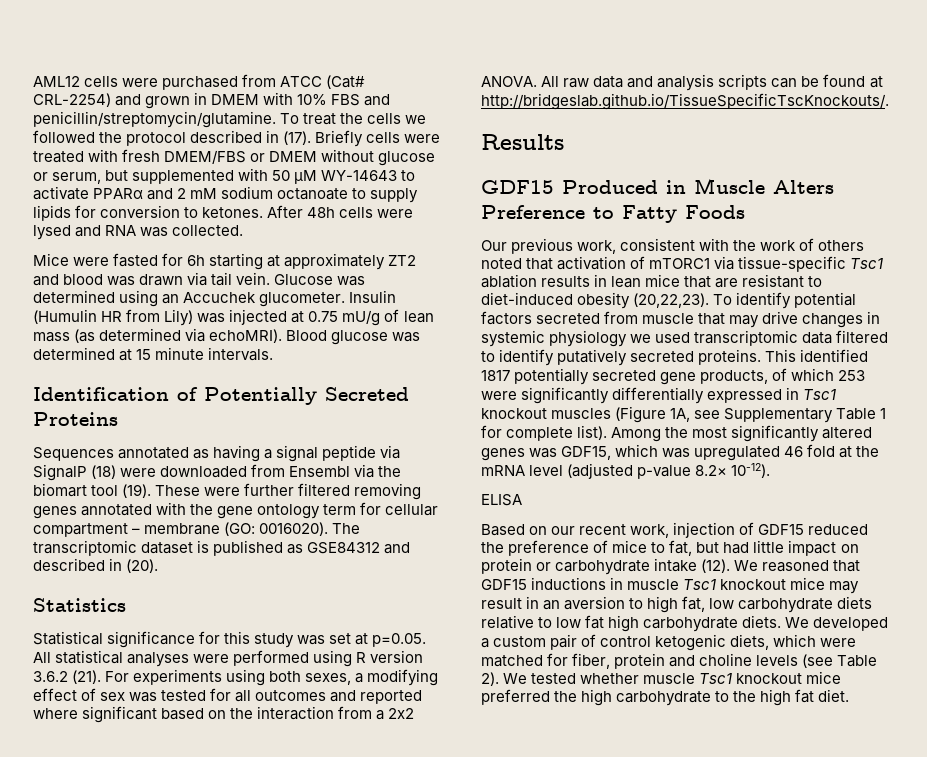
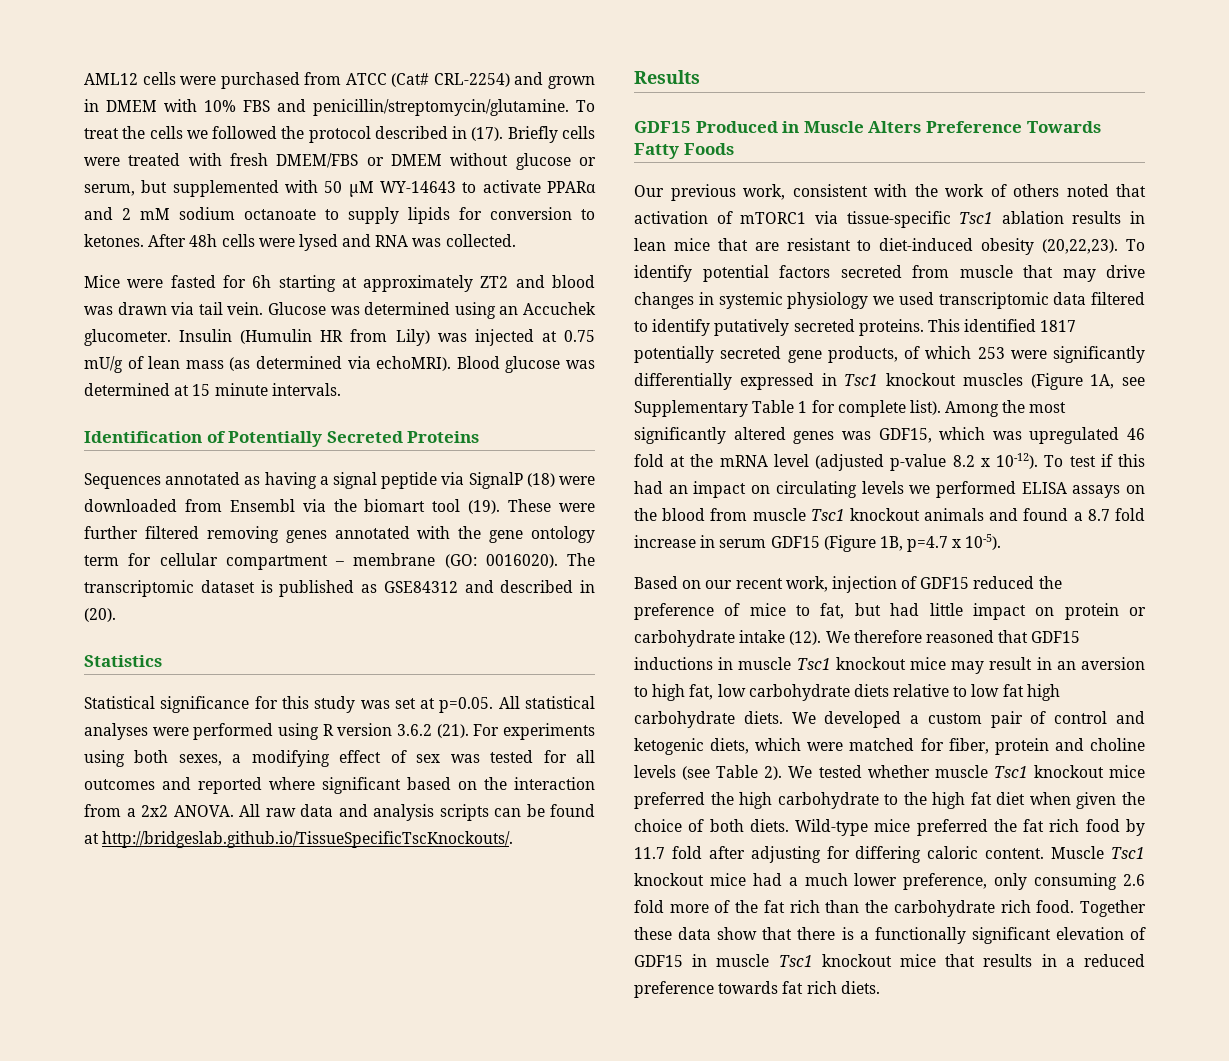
- GDF15 Produced in Muscle Alters Preference to Fatty Foods
+ GDF15 Produced in Muscle Alters Preference Towards Fatty Foods
- Among the most significantly altered genes was GDF15, which was upregulated 46 fold at the mRNA level (adjusted p-value 8.2× 10-12).
- ELISA
+ Among the most significantly altered genes was GDF15, which was upregulated 46 fold at the mRNA level (adjusted p-value 8.2 x 10-12). To test if this had an impact on circulating levels we performed ELISA assays on the blood from muscle Tsc1 knockout animals and found a 8.7 fold increase in serum GDF15 (Figure 1B, p=4.7 x 10-5).
- We reasoned that GDF15 inductions in muscle Tsc1 knockout mice may result in an aversion to high fat, low carbohydrate diets relative to low fat high carbohydrate diets.
+ We therefore reasoned that GDF15 inductions in muscle Tsc1 knockout mice may result in an aversion to high fat, low carbohydrate diets relative to low fat high carbohydrate diets.
- We developed a custom pair of control ketogenic diets, which were matched for fiber, protein and choline levels (see Table 2).
+ We developed a custom pair of control and ketogenic diets, which were matched for fiber, protein and choline levels (see Table 2).
- We tested whether muscle Tsc1 knockout mice preferred the high carbohydrate to the high fat diet.
+ We tested whether muscle Tsc1 knockout mice preferred the high carbohydrate to the high fat diet when given the choice of both diets. Wild-type mice preferred the fat rich food by 11.7 fold after adjusting for differing caloric content. Muscle Tsc1 knockout mice had a much lower preference, only consuming 2.6 fold more of the fat rich than the carbohydrate rich food. Together these data show that there is a functionally significant elevation of GDF15 in muscle Tsc1 knockout mice that results in a reduced preference towards fat rich diets.

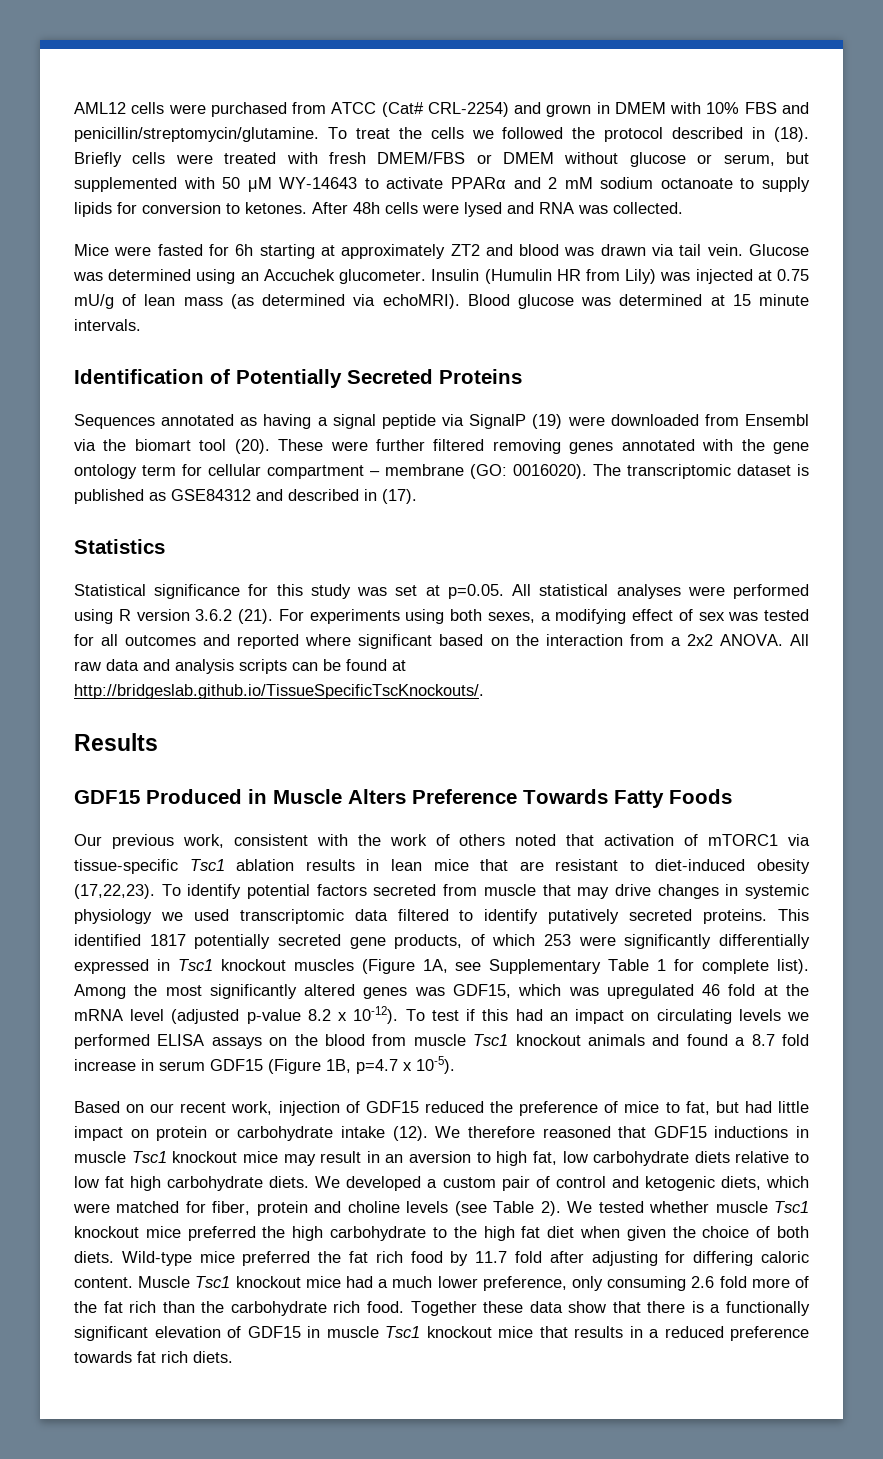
- To treat the cells we followed the protocol described in (17).
+ To treat the cells we followed the protocol described in (18).
- Sequences annotated as having a signal peptide via SignalP (18) were downloaded from Ensembl via the biomart tool (19).
+ Sequences annotated as having a signal peptide via SignalP (19) were downloaded from Ensembl via the biomart tool (20).
- The transcriptomic dataset is published as GSE84312 and described in (20).
+ The transcriptomic dataset is published as GSE84312 and described in (17).
- Our previous work, consistent with the work of others noted that activation of mTORC1 via tissue-specific Tsc1 ablation results in lean mice that are resistant to diet-induced obesity (20,22,23).
+ Our previous work, consistent with the work of others noted that activation of mTORC1 via tissue-specific Tsc1 ablation results in lean mice that are resistant to diet-induced obesity (17,22,23).

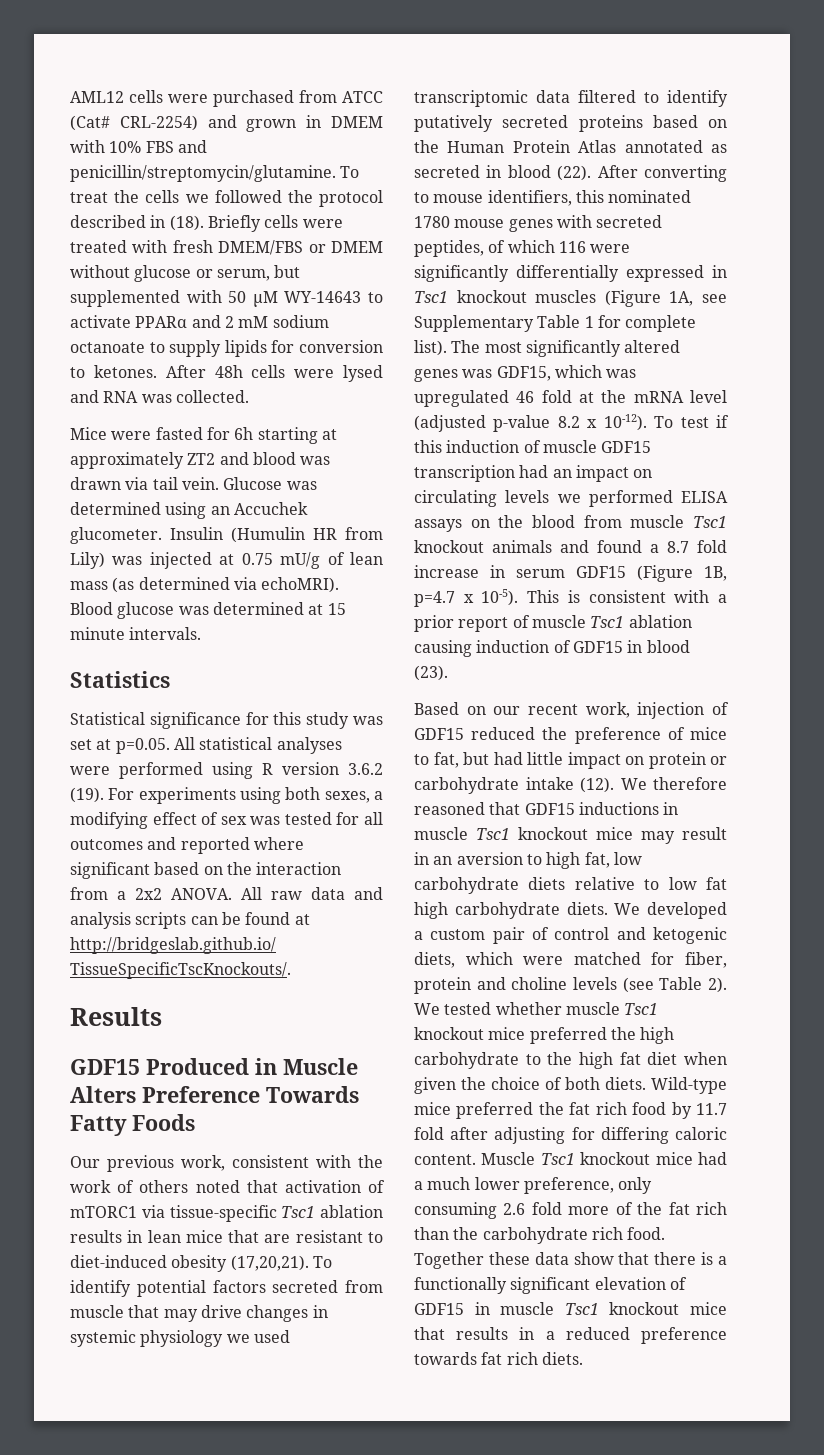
- Identification of Potentially Secreted Proteins
- Sequences annotated as having a signal peptide via SignalP (19) were downloaded from Ensembl via the biomart tool (20). These were further filtered removing genes annotated with the gene ontology term for cellular compartment – membrane (GO: 0016020). The transcriptomic dataset is published as GSE84312 and described in (17).
- Statistical significance for this study was set at p=0.05. All statistical analyses were performed using R version 3.6.2 (21).
+ Statistical significance for this study was set at p=0.05. All statistical analyses were performed using R version 3.6.2 (19).
- Our previous work, consistent with the work of others noted that activation of mTORC1 via tissue-specific Tsc1 ablation results in lean mice that are resistant to diet-induced obesity (17,22,23).
+ Our previous work, consistent with the work of others noted that activation of mTORC1 via tissue-specific Tsc1 ablation results in lean mice that are resistant to diet-induced obesity (17,20,21).
- To identify potential factors secreted from muscle that may drive changes in systemic physiology we used transcriptomic data filtered to identify putatively secreted proteins. This identified 1817 potentially secreted gene products, of which 253 were significantly differentially expressed in Tsc1 knockout muscles (Figure 1A, see Supplementary Table 1 for complete list).
+ To identify potential factors secreted from muscle that may drive changes in systemic physiology we used transcriptomic data filtered to identify putatively secreted proteins based on the Human Protein Atlas annotated as secreted in blood (22). After converting to mouse identifiers, this nominated 1780 mouse genes with secreted peptides, of which 116 were significantly differentially expressed in Tsc1 knockout muscles (Figure 1A, see Supplementary Table 1 for complete list).
- Among the most significantly altered genes was GDF15, which was upregulated 46 fold at the mRNA level (adjusted p-value 8.2 x 10-12).
+ The most significantly altered genes was GDF15, which was upregulated 46 fold at the mRNA level (adjusted p-value 8.2 x 10-12).
- To test if this had an impact on circulating levels we performed ELISA assays on the blood from muscle Tsc1 knockout animals and found a 8.7 fold increase in serum GDF15 (Figure 1B, p=4.7 x 10-5).
+ To test if this induction of muscle GDF15 transcription had an impact on circulating levels we performed ELISA assays on the blood from muscle Tsc1 knockout animals and found a 8.7 fold increase in serum GDF15 (Figure 1B, p=4.7 x 10-5). This is consistent with a prior report of muscle Tsc1 ablation causing induction of GDF15 in blood (23).

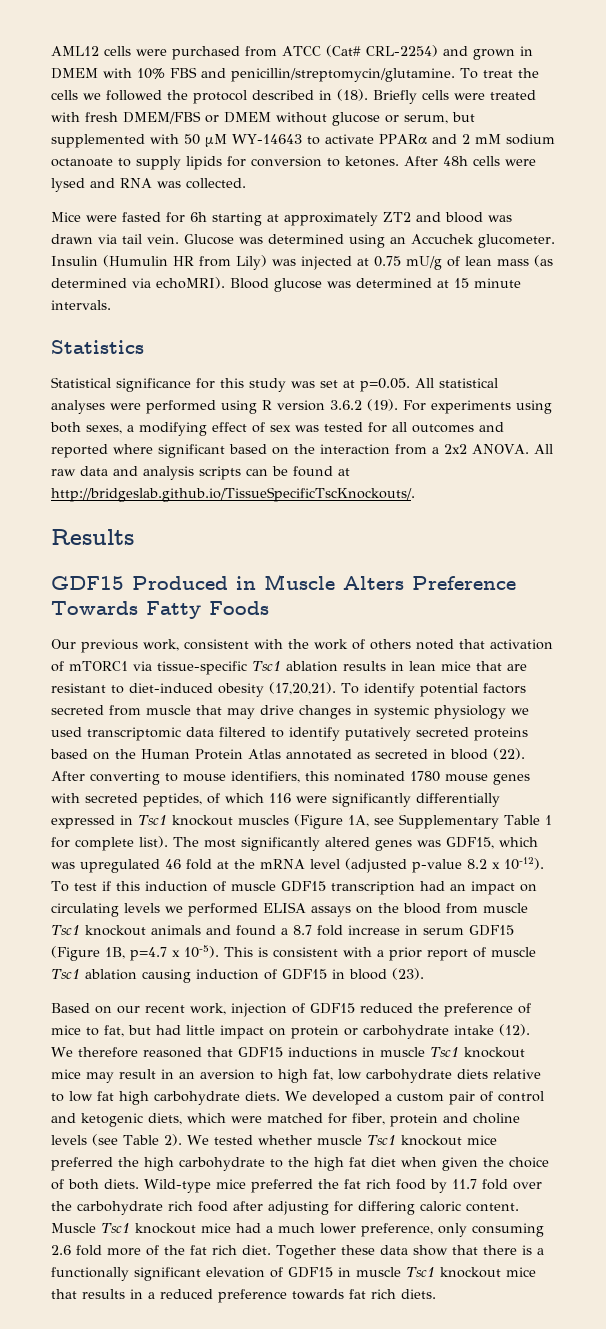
- Wild-type mice preferred the fat rich food by 11.7 fold after adjusting for differing caloric content.
+ Wild-type mice preferred the fat rich food by 11.7 fold over the carbohydrate rich food after adjusting for differing caloric content.
- Muscle Tsc1 knockout mice had a much lower preference, only consuming 2.6 fold more of the fat rich than the carbohydrate rich food.
+ Muscle Tsc1 knockout mice had a much lower preference, only consuming 2.6 fold more of the fat rich diet.

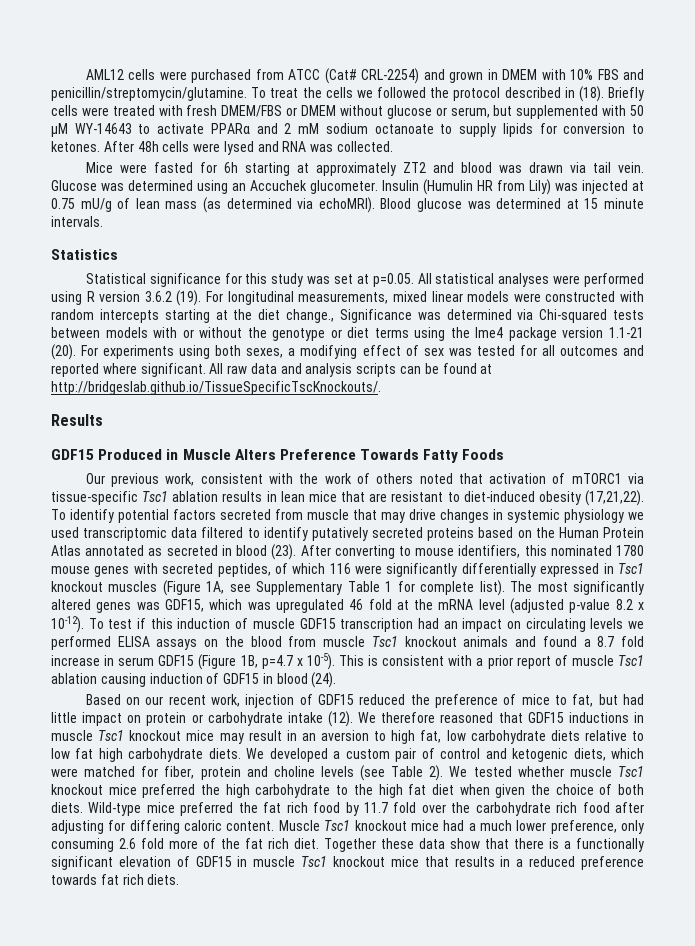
- For experiments using both sexes, a modifying effect of sex was tested for all outcomes and reported where significant based on the interaction from a 2x2 ANOVA.
+ For longitudinal measurements, mixed linear models were constructed with random intercepts starting at the diet change., Significance was determined via Chi-squared tests between models with or without the genotype or diet terms using the lme4 package version 1.1-21 (20). For experiments using both sexes, a modifying effect of sex was tested for all outcomes and reported where significant.
- Our previous work, consistent with the work of others noted that activation of mTORC1 via tissue-specific Tsc1 ablation results in lean mice that are resistant to diet-induced obesity (17,20,21).
+ Our previous work, consistent with the work of others noted that activation of mTORC1 via tissue-specific Tsc1 ablation results in lean mice that are resistant to diet-induced obesity (17,21,22).
- To identify potential factors secreted from muscle that may drive changes in systemic physiology we used transcriptomic data filtered to identify putatively secreted proteins based on the Human Protein Atlas annotated as secreted in blood (22).
+ To identify potential factors secreted from muscle that may drive changes in systemic physiology we used transcriptomic data filtered to identify putatively secreted proteins based on the Human Protein Atlas annotated as secreted in blood (23).
- This is consistent with a prior report of muscle Tsc1 ablation causing induction of GDF15 in blood (23).
+ This is consistent with a prior report of muscle Tsc1 ablation causing induction of GDF15 in blood (24).

